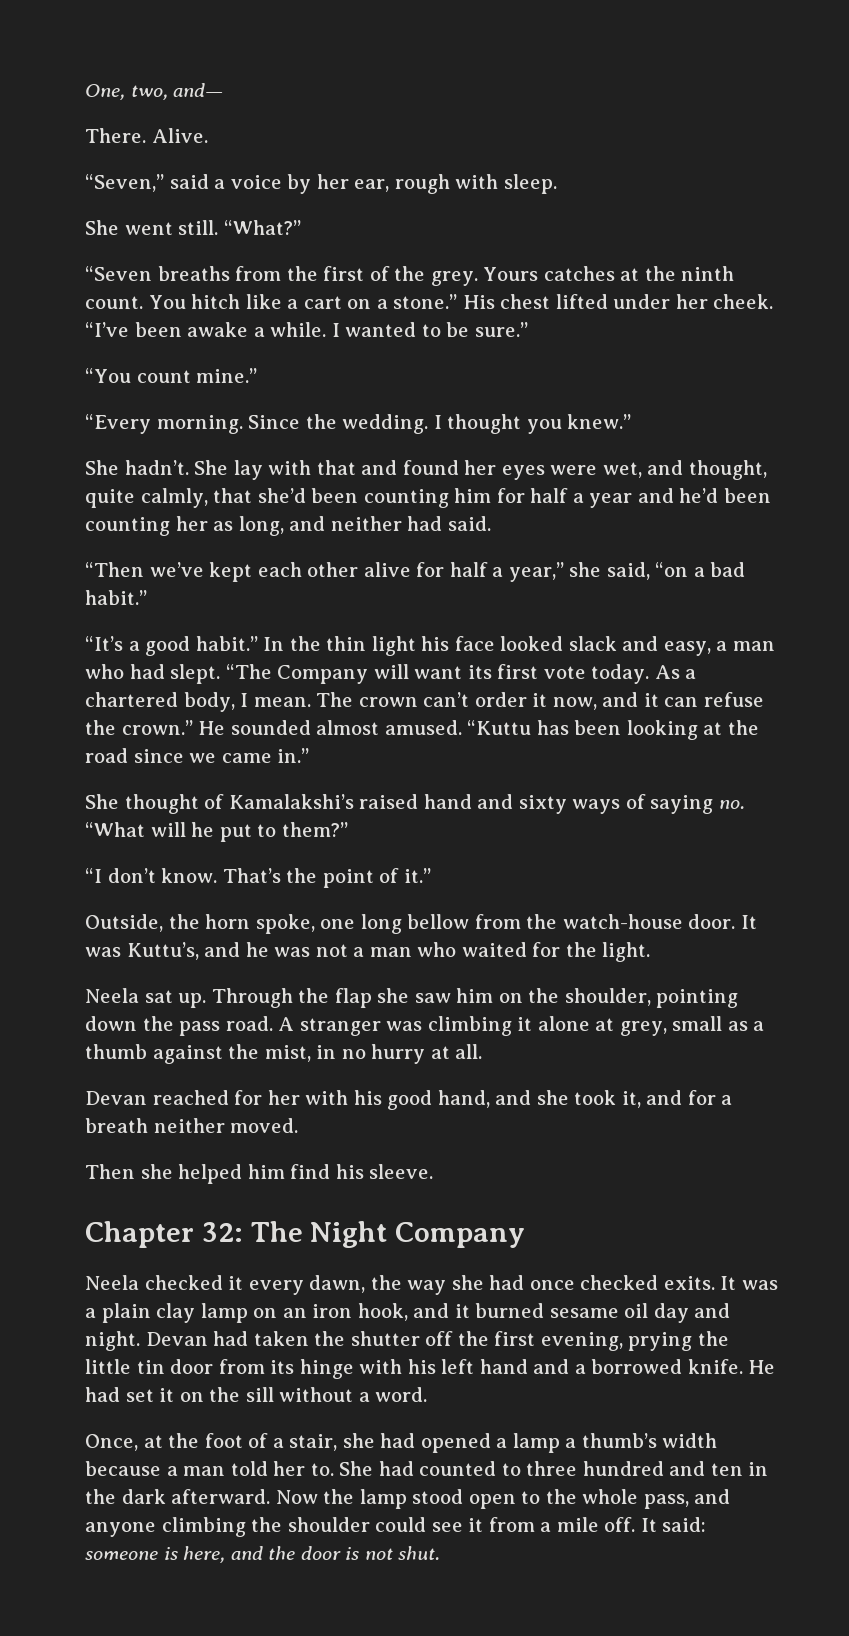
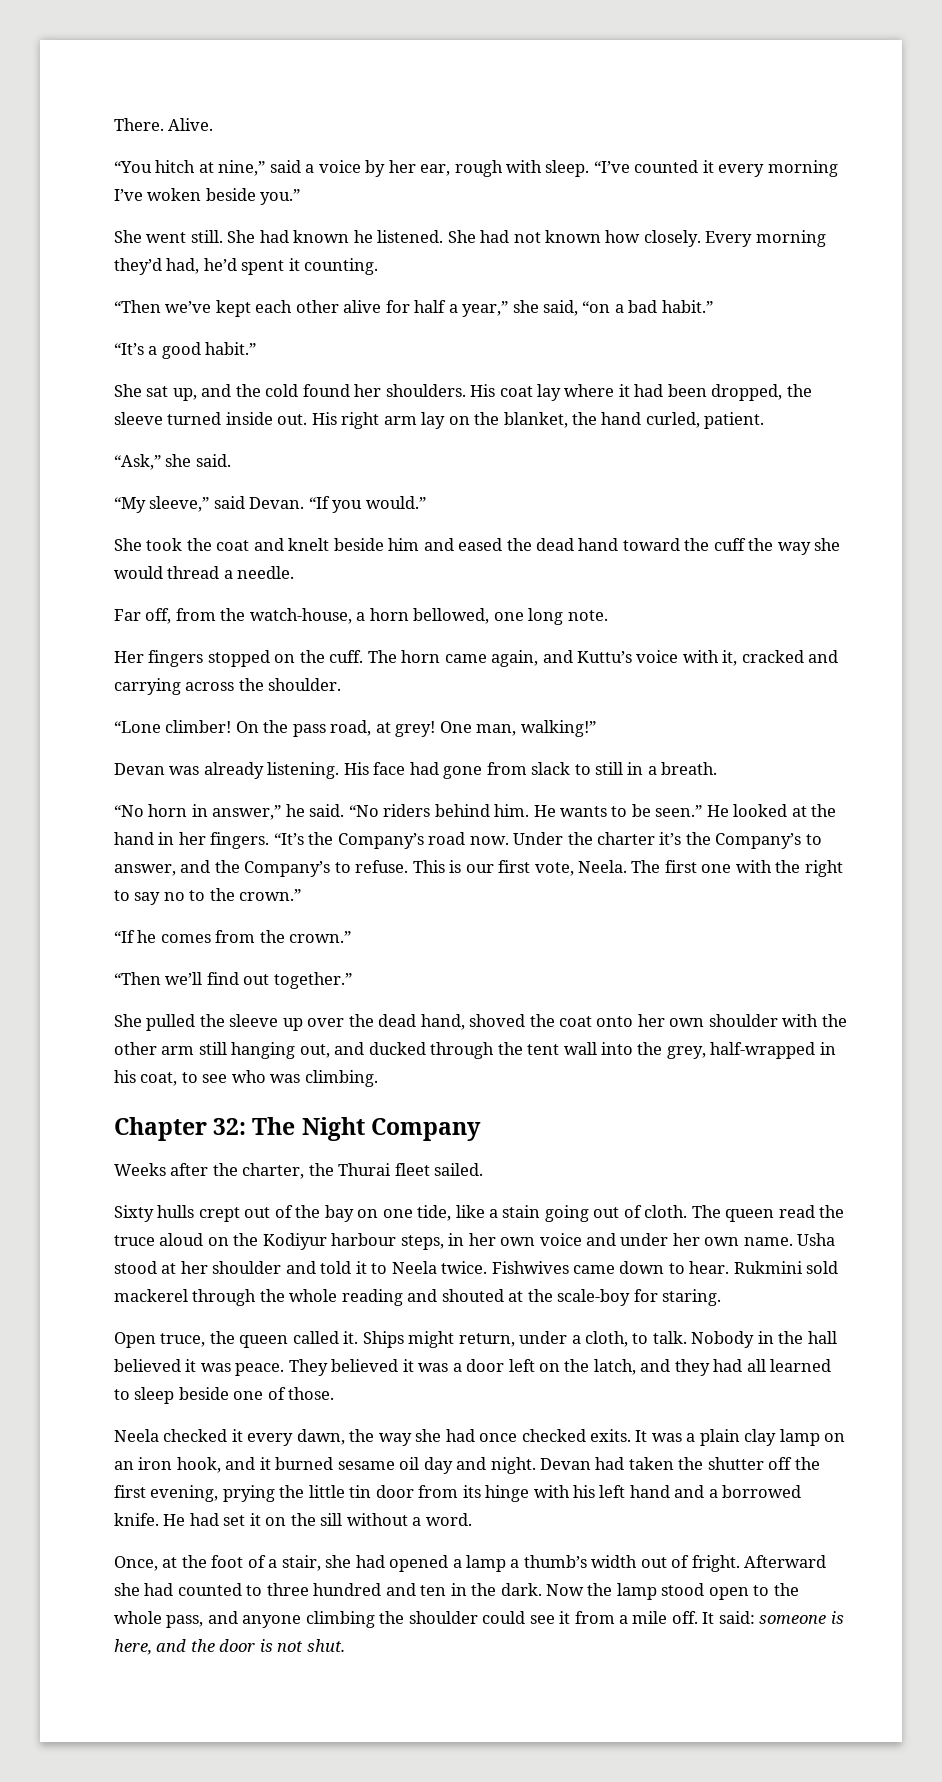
- One, two, and—
- “Seven,” said a voice by her ear, rough with sleep.
- She went still. “What?”
- “Seven breaths from the first of the grey. Yours catches at the ninth count. You hitch like a cart on a stone.” His chest lifted under her cheek. “I’ve been awake a while. I wanted to be sure.”
- “You count mine.”
- “Every morning. Since the wedding. I thought you knew.”
- She hadn’t. She lay with that and found her eyes were wet, and thought, quite calmly, that she’d been counting him for half a year and he’d been counting her as long, and neither had said.
+ “You hitch at nine,” said a voice by her ear, rough with sleep. “I’ve counted it every morning I’ve woken beside you.”
+ She went still. She had known he listened. She had not known how closely. Every morning they’d had, he’d spent it counting.
- “It’s a good habit.” In the thin light his face looked slack and easy, a man who had slept. “The Company will want its first vote today. As a chartered body, I mean. The crown can’t order it now, and it can refuse the crown.” He sounded almost amused. “Kuttu has been looking at the road since we came in.”
- She thought of Kamalakshi’s raised hand and sixty ways of saying no. “What will he put to them?”
- “I don’t know. That’s the point of it.”
- Outside, the horn spoke, one long bellow from the watch-house door. It was Kuttu’s, and he was not a man who waited for the light.
- Neela sat up. Through the flap she saw him on the shoulder, pointing down the pass road. A stranger was climbing it alone at grey, small as a thumb against the mist, in no hurry at all.
- Devan reached for her with his good hand, and she took it, and for a breath neither moved.
- Then she helped him find his sleeve.
+ “It’s a good habit.”
+ She sat up, and the cold found her shoulders. His coat lay where it had been dropped, the sleeve turned inside out. His right arm lay on the blanket, the hand curled, patient.
+ “Ask,” she said.
+ “My sleeve,” said Devan. “If you would.”
+ She took the coat and knelt beside him and eased the dead hand toward the cuff the way she would thread a needle.
+ Far off, from the watch-house, a horn bellowed, one long note.
+ Her fingers stopped on the cuff. The horn came again, and Kuttu’s voice with it, cracked and carrying across the shoulder.
+ “Lone climber! On the pass road, at grey! One man, walking!”
+ Devan was already listening. His face had gone from slack to still in a breath.
+ “No horn in answer,” he said. “No riders behind him. He wants to be seen.” He looked at the hand in her fingers. “It’s the Company’s road now. Under the charter it’s the Company’s to answer, and the Company’s to refuse. This is our first vote, Neela. The first one with the right to say no to the crown.”
+ “If he comes from the crown.”
+ “Then we’ll find out together.”
+ She pulled the sleeve up over the dead hand, shoved the coat onto her own shoulder with the other arm still hanging out, and ducked through the tent wall into the grey, half-wrapped in his coat, to see who was climbing.
+ Weeks after the charter, the Thurai fleet sailed.
+ Sixty hulls crept out of the bay on one tide, like a stain going out of cloth. The queen read the truce aloud on the Kodiyur harbour steps, in her own voice and under her own name. Usha stood at her shoulder and told it to Neela twice. Fishwives came down to hear. Rukmini sold mackerel through the whole reading and shouted at the scale-boy for staring.
+ Open truce, the queen called it. Ships might return, under a cloth, to talk. Nobody in the hall believed it was peace. They believed it was a door left on the latch, and they had all learned to sleep beside one of those.
- Once, at the foot of a stair, she had opened a lamp a thumb’s width because a man told her to. She had counted to three hundred and ten in the dark afterward.
+ Once, at the foot of a stair, she had opened a lamp a thumb’s width out of fright. Afterward she had counted to three hundred and ten in the dark.

